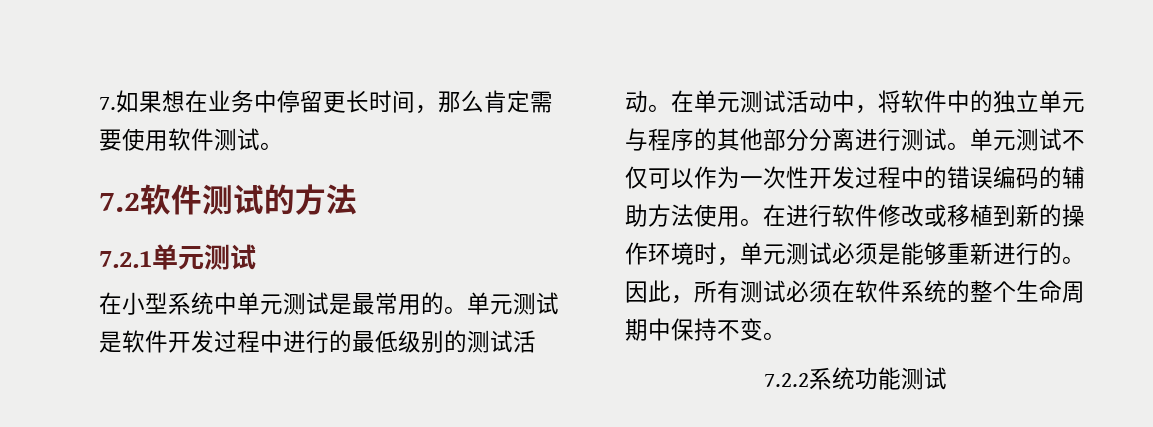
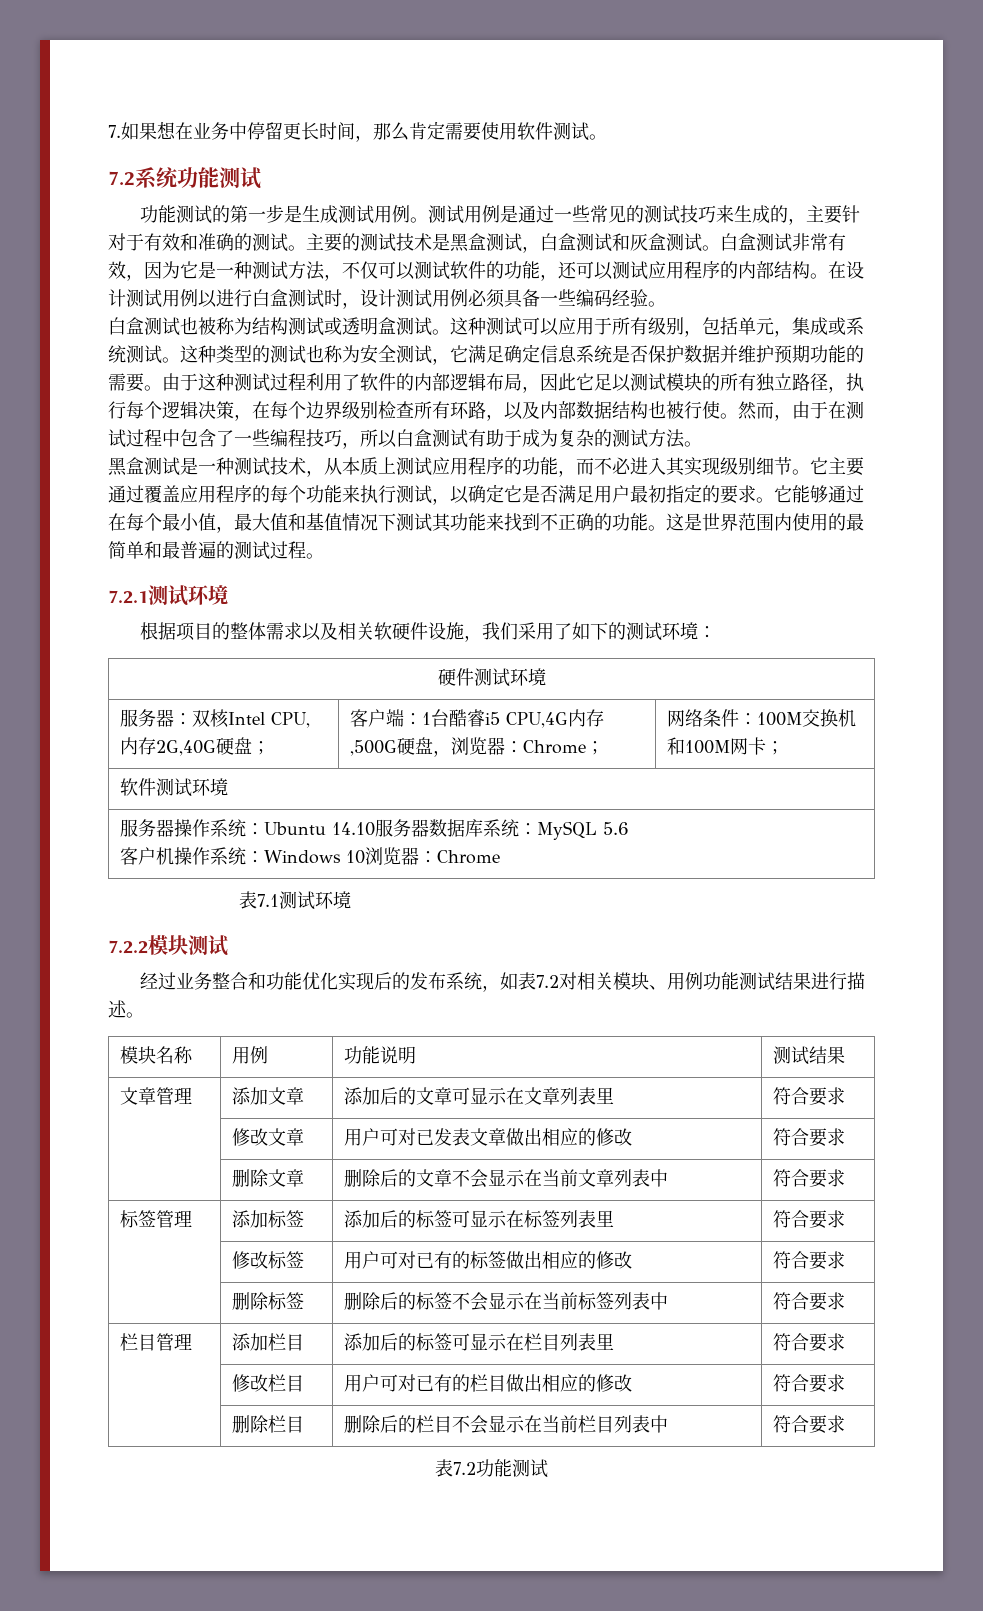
- 7.2软件测试的方法
- 7.2.1单元测试
- 在小型系统中单元测试是最常用的。单元测试是软件开发过程中进行的最低级别的测试活动。在单元测试活动中，将软件中的独立单元与程序的其他部分分离进行测试。单元测试不仅可以作为一次性开发过程中的错误编码的辅助方法使用。在进行软件修改或移植到新的操作环境时，单元测试必须是能够重新进行的。因此，所有测试必须在软件系统的整个生命周期中保持不变。
- 7.2.2系统功能测试
+ 7.2系统功能测试
+ 功能测试的第一步是生成测试用例。测试用例是通过一些常见的测试技巧来生成的，主要针对于有效和准确的测试。主要的测试技术是黑盒测试，白盒测试和灰盒测试。白盒测试非常有效，因为它是一种测试方法，不仅可以测试软件的功能，还可以测试应用程序的内部结构。在设计测试用例以进行白盒测试时，设计测试用例必须具备一些编码经验。
+ 白盒测试也被称为结构测试或透明盒测试。这种测试可以应用于所有级别，包括单元，集成或系统测试。这种类型的测试也称为安全测试，它满足确定信息系统是否保护数据并维护预期功能的需要。由于这种测试过程利用了软件的内部逻辑布局，因此它足以测试模块的所有独立路径，执行每个逻辑决策，在每个边界级别检查所有环路，以及内部数据结构也被行使。然而，由于在测试过程中包含了一些编程技巧，所以白盒测试有助于成为复杂的测试方法。
+ 黑盒测试是一种测试技术，从本质上测试应用程序的功能，而不必进入其实现级别细节。它主要通过覆盖应用程序的每个功能来执行测试，以确定它是否满足用户最初指定的要求。它能够通过在每个最小值，最大值和基值情况下测试其功能来找到不正确的功能。这是世界范围内使用的最简单和最普遍的测试过程。
+ 7.2.1测试环境
+ 根据项目的整体需求以及相关软硬件设施，我们采用了如下的测试环境：
+ 硬件测试环境
+ 服务器：双核Intel CPU,内存2G,40G硬盘； | 客户端：1台酷睿i5 CPU,4G内存,500G硬盘，浏览器：Chrome； | 网络条件：100M交换机和100M网卡；
+ 软件测试环境
+ 服务器操作系统：Ubuntu 14.10服务器数据库系统：MySQL 5.6
+ 客户机操作系统：Windows 10浏览器：Chrome
+ 表7.1测试环境
+ 7.2.2模块测试
+ 经过业务整合和功能优化实现后的发布系统，如表7.2对相关模块、用例功能测试结果进行描述。
+ 模块名称 | 用例 | 功能说明 | 测试结果
+ 文章管理 | 添加文章 | 添加后的文章可显示在文章列表里 | 符合要求
+ | 修改文章 | 用户可对已发表文章做出相应的修改 | 符合要求
+ | 删除文章 | 删除后的文章不会显示在当前文章列表中 | 符合要求
+ 标签管理 | 添加标签 | 添加后的标签可显示在标签列表里 | 符合要求
+ | 修改标签 | 用户可对已有的标签做出相应的修改 | 符合要求
+ | 删除标签 | 删除后的标签不会显示在当前标签列表中 | 符合要求
+ 栏目管理 | 添加栏目 | 添加后的标签可显示在栏目列表里 | 符合要求
+ | 修改栏目 | 用户可对已有的栏目做出相应的修改 | 符合要求
+ | 删除栏目 | 删除后的栏目不会显示在当前栏目列表中 | 符合要求
+ 表7.2功能测试

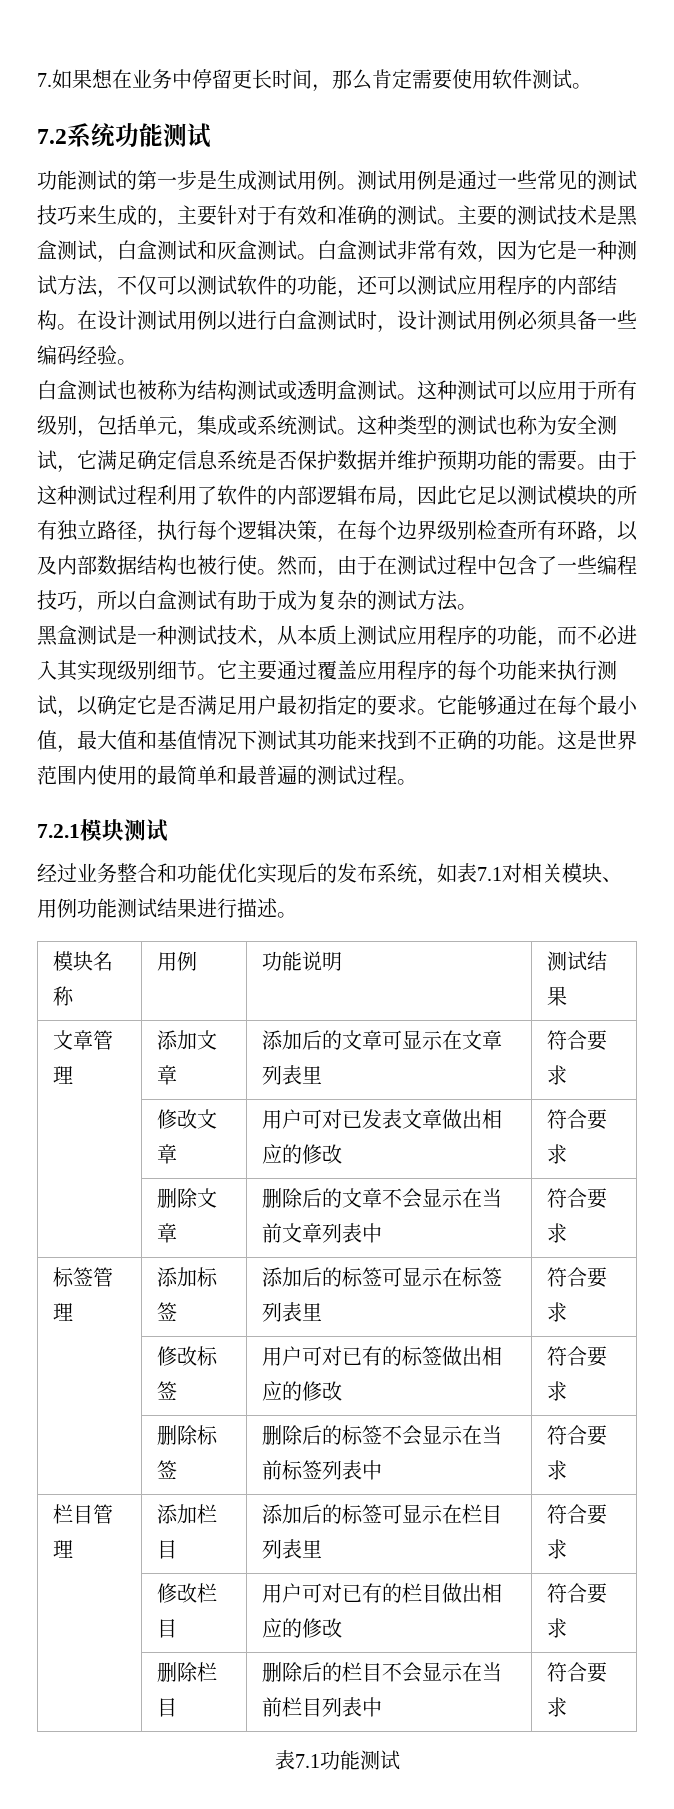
- 7.2.1测试环境
- 根据项目的整体需求以及相关软硬件设施，我们采用了如下的测试环境：
- 硬件测试环境
- 服务器：双核Intel CPU,内存2G,40G硬盘； | 客户端：1台酷睿i5 CPU,4G内存,500G硬盘，浏览器：Chrome； | 网络条件：100M交换机和100M网卡；
- 软件测试环境
- 服务器操作系统：Ubuntu 14.10服务器数据库系统：MySQL 5.6
- 客户机操作系统：Windows 10浏览器：Chrome
- 表7.1测试环境
- 7.2.2模块测试
+ 7.2.1模块测试
- 经过业务整合和功能优化实现后的发布系统，如表7.2对相关模块、用例功能测试结果进行描述。
+ 经过业务整合和功能优化实现后的发布系统，如表7.1对相关模块、用例功能测试结果进行描述。
- 表7.2功能测试
+ 表7.1功能测试

